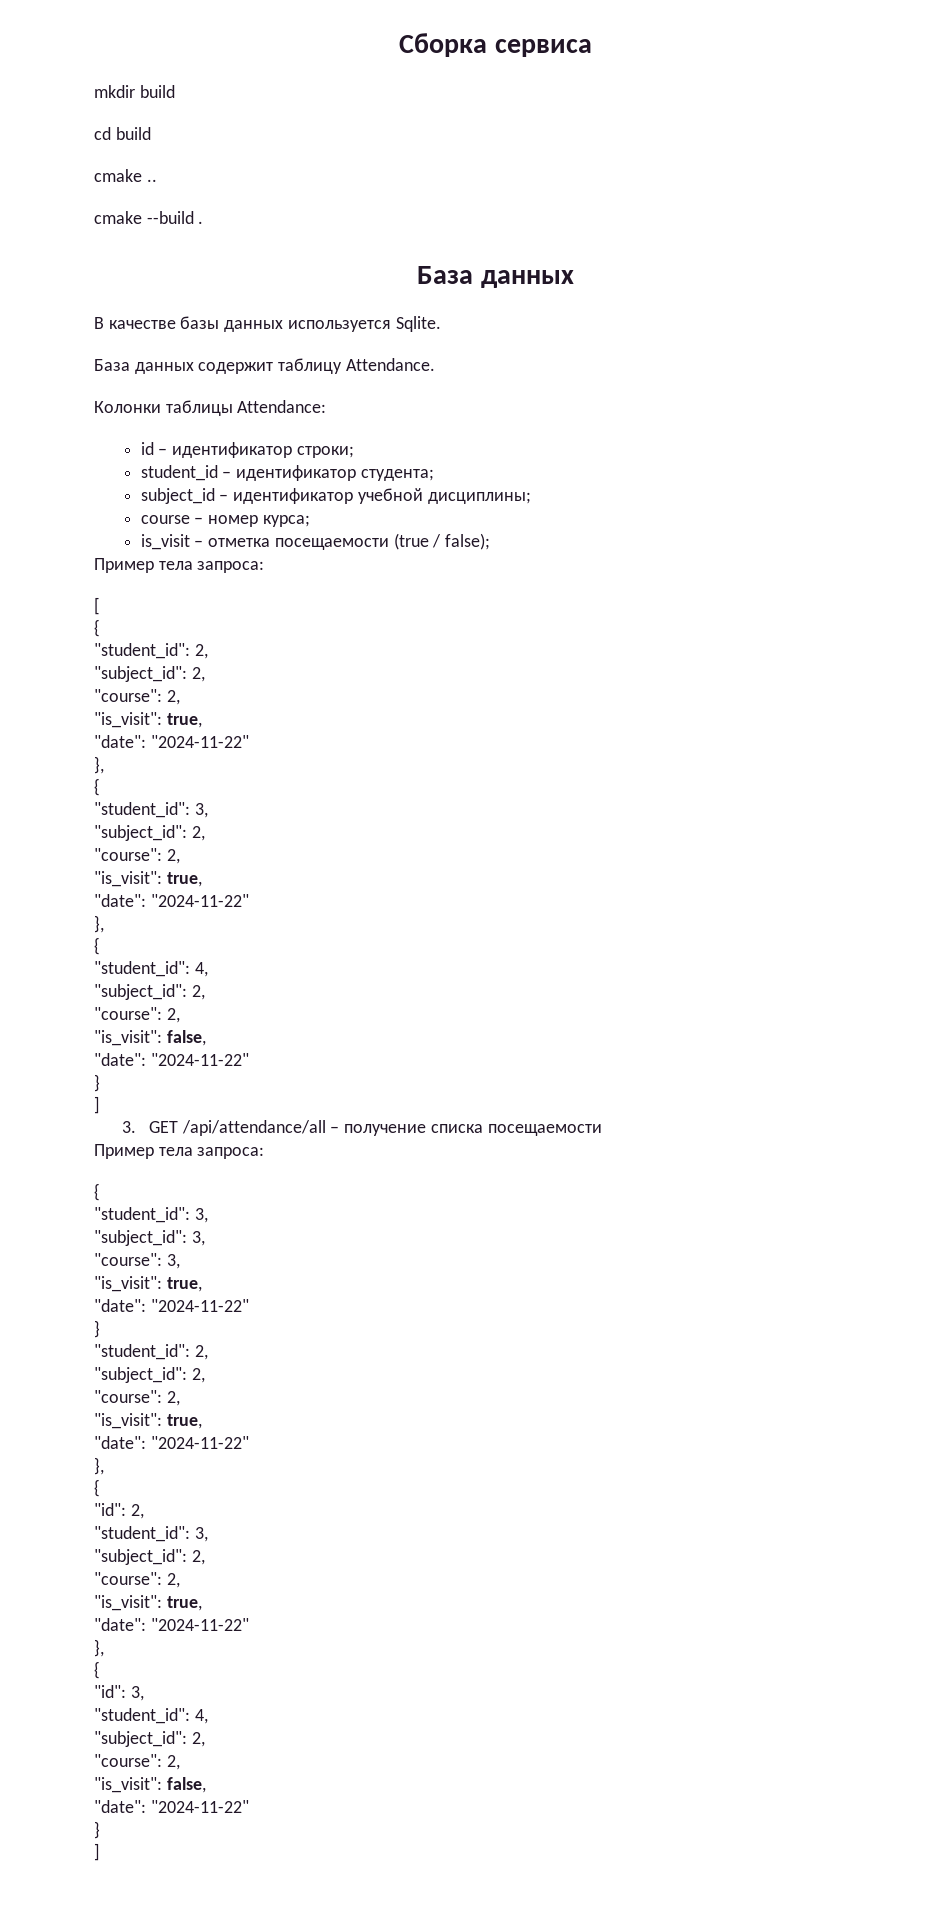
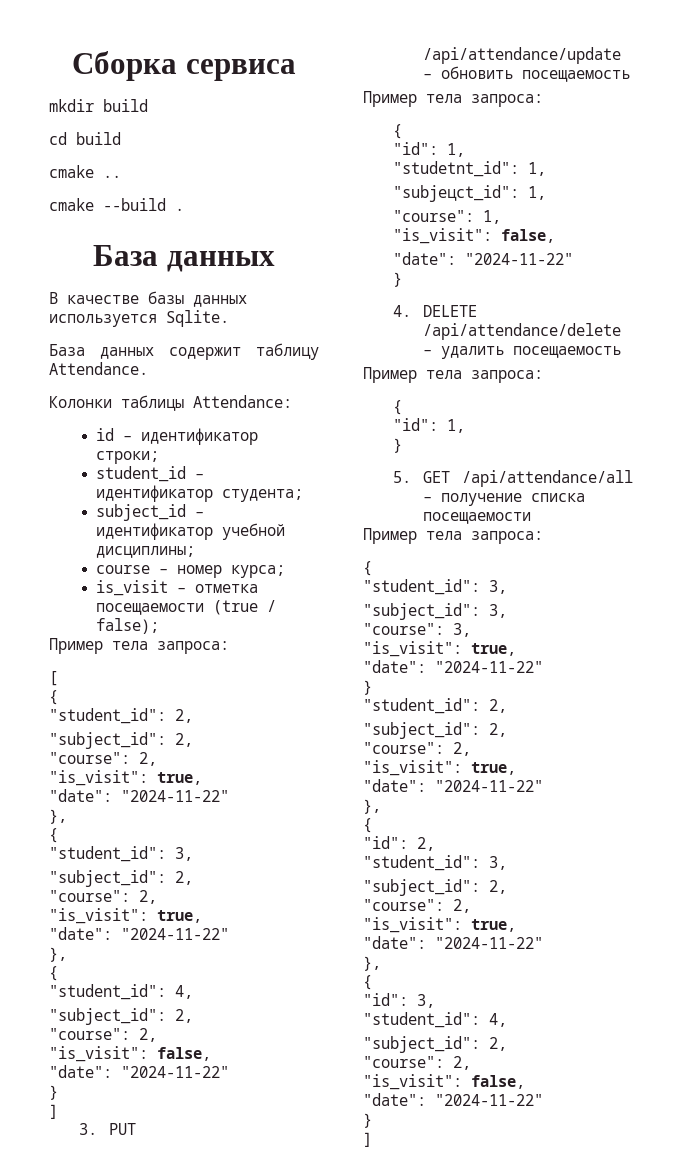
- 3. GET /api/attendance/all – получение списка посещаемости
+ 3. PUT /api/attendance/update – обновить посещаемость
+ Пример тела запроса:
+ {
+ "id": 1,
+ "studetnt_id": 1,
+ "subjeцct_id": 1,
+ "course": 1,
+ "is_visit": false,
+ "date": "2024-11-22"
+ }
+ 4. DELETE /api/attendance/delete – удалить посещаемость
+ Пример тела запроса:
+ {
+ "id": 1,
+ }
+ 5. GET /api/attendance/all – получение списка посещаемости

